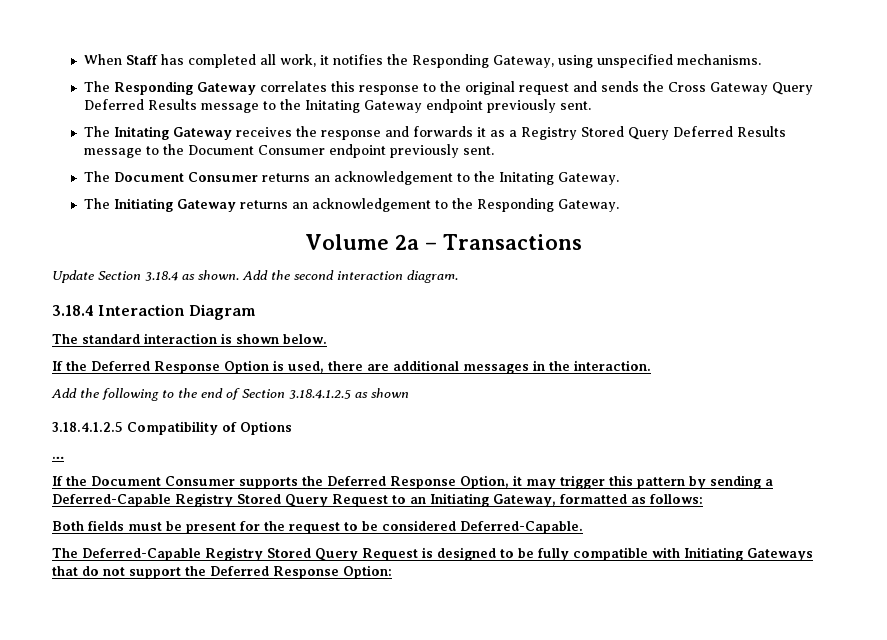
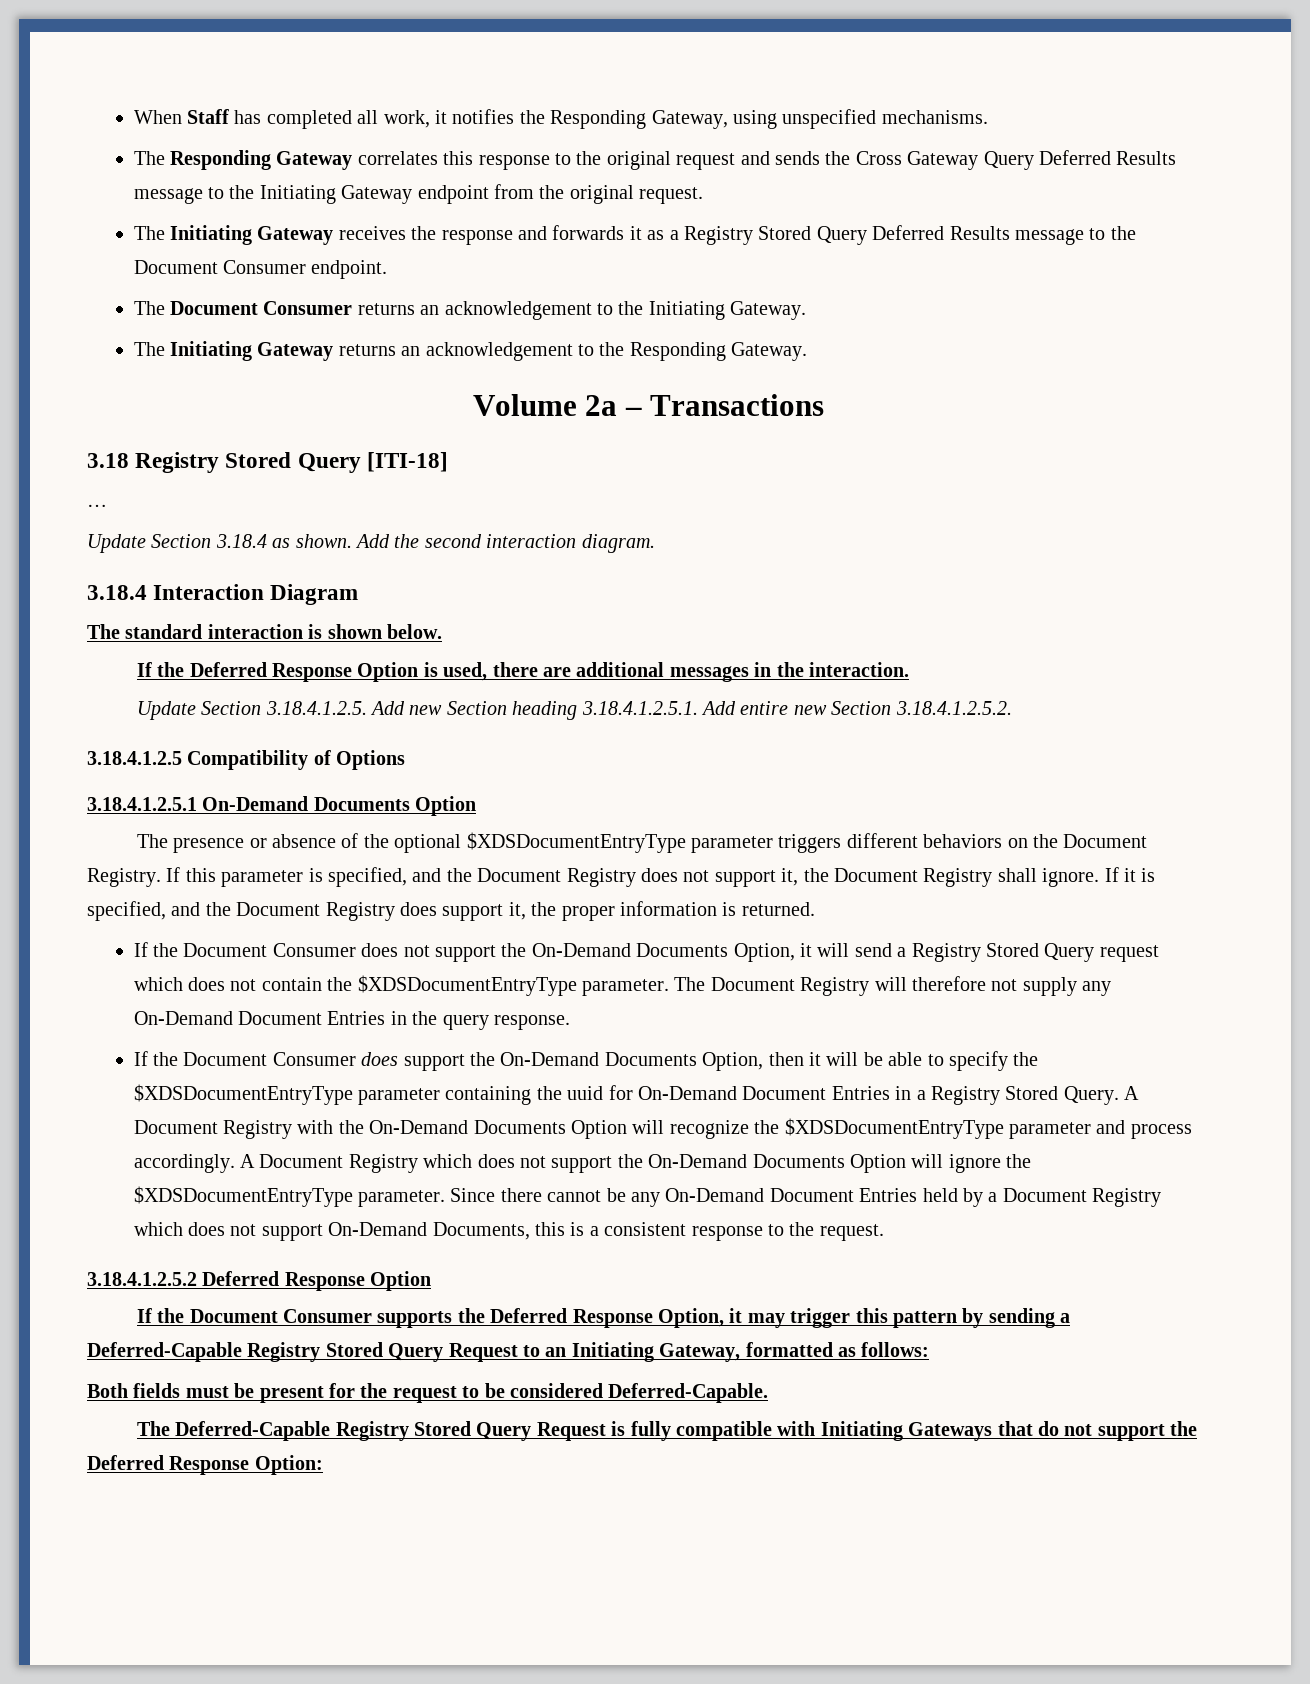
- The Responding Gateway correlates this response to the original request and sends the Cross Gateway Query Deferred Results message to the Initating Gateway endpoint previously sent.
- The Initating Gateway receives the response and forwards it as a Registry Stored Query Deferred Results message to the Document Consumer endpoint previously sent.
+ The Responding Gateway correlates this response to the original request and sends the Cross Gateway Query Deferred Results message to the Initiating Gateway endpoint from the original request.
+ The Initiating Gateway receives the response and forwards it as a Registry Stored Query Deferred Results message to the Document Consumer endpoint.
- The Document Consumer returns an acknowledgement to the Initating Gateway.
+ The Document Consumer returns an acknowledgement to the Initiating Gateway.
+ 3.18 Registry Stored Query [ITI-18]
+ …
- Add the following to the end of Section 3.18.4.1.2.5 as shown
+ Update Section 3.18.4.1.2.5. Add new Section heading 3.18.4.1.2.5.1. Add entire new Section 3.18.4.1.2.5.2.
  3.18.4.1.2.5 Compatibility of Options
- …
+ 3.18.4.1.2.5.1 On-Demand Documents Option
+ The presence or absence of the optional $XDSDocumentEntryType parameter triggers different behaviors on the Document Registry. If this parameter is specified, and the Document Registry does not support it, the Document Registry shall ignore. If it is specified, and the Document Registry does support it, the proper information is returned.
+ If the Document Consumer does not support the On-Demand Documents Option, it will send a Registry Stored Query request which does not contain the $XDSDocumentEntryType parameter. The Document Registry will therefore not supply any On-Demand Document Entries in the query response.
+ If the Document Consumer does support the On-Demand Documents Option, then it will be able to specify the $XDSDocumentEntryType parameter containing the uuid for On-Demand Document Entries in a Registry Stored Query. A Document Registry with the On-Demand Documents Option will recognize the $XDSDocumentEntryType parameter and process accordingly. A Document Registry which does not support the On-Demand Documents Option will ignore the $XDSDocumentEntryType parameter. Since there cannot be any On-Demand Document Entries held by a Document Registry which does not support On-Demand Documents, this is a consistent response to the request.
+ 3.18.4.1.2.5.2 Deferred Response Option
- The Deferred-Capable Registry Stored Query Request is designed to be fully compatible with Initiating Gateways that do not support the Deferred Response Option:
+ The Deferred-Capable Registry Stored Query Request is fully compatible with Initiating Gateways that do not support the Deferred Response Option:

